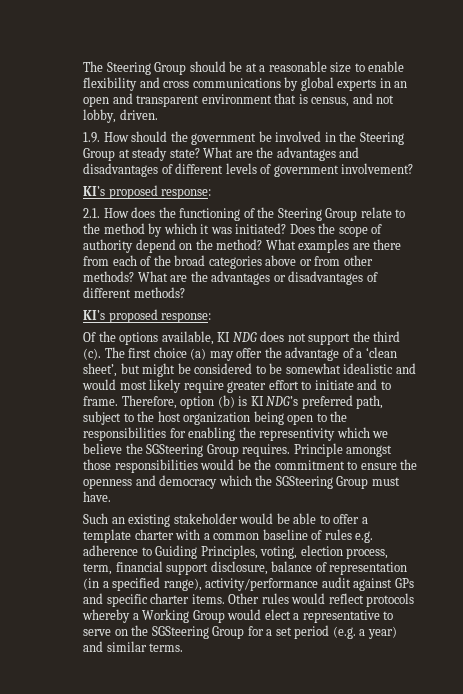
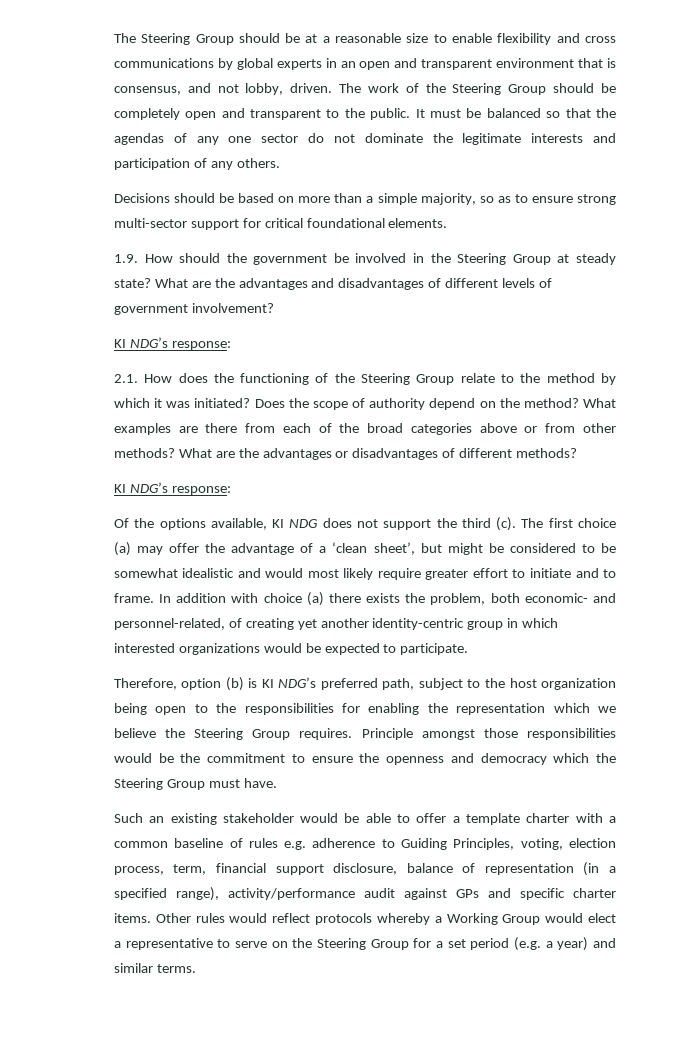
- The Steering Group should be at a reasonable size to enable flexibility and cross communications by global experts in an open and transparent environment that is census, and not lobby, driven.
+ The Steering Group should be at a reasonable size to enable flexibility and cross communications by global experts in an open and transparent environment that is consensus, and not lobby, driven. The work of the Steering Group should be completely open and transparent to the public. It must be balanced so that the agendas of any one sector do not dominate the legitimate interests and participation of any others.
+ Decisions should be based on more than a simple majority, so as to ensure strong multi-sector support for critical foundational elements.
  What are the advantages and disadvantages of different levels of government involvement?
- KI’s proposed response:
+ KI NDG’s response:
  What are the advantages or disadvantages of different methods?
- KI’s proposed response:
+ KI NDG’s response:
- The first choice (a) may offer the advantage of a ‘clean sheet’, but might be considered to be somewhat idealistic and would most likely require greater effort to initiate and to frame. Therefore, option (b) is KI NDG’s preferred path, subject to the host organization being open to the responsibilities for enabling the representivity which we believe the SGSteering Group requires.
+ The first choice (a) may offer the advantage of a ‘clean sheet’, but might be considered to be somewhat idealistic and would most likely require greater effort to initiate and to frame. In addition with choice (a) there exists the problem, both economic- and personnel-related, of creating yet another identity-centric group in which interested organizations would be expected to participate.
+ Therefore, option (b) is KI NDG’s preferred path, subject to the host organization being open to the responsibilities for enabling the representation which we believe the Steering Group requires.
- Principle amongst those responsibilities would be the commitment to ensure the openness and democracy which the SGSteering Group must have.
+ Principle amongst those responsibilities would be the commitment to ensure the openness and democracy which the Steering Group must have.
- Other rules would reflect protocols whereby a Working Group would elect a representative to serve on the SGSteering Group for a set period (e.g. a year) and similar terms.
+ Other rules would reflect protocols whereby a Working Group would elect a representative to serve on the Steering Group for a set period (e.g. a year) and similar terms.

